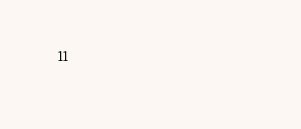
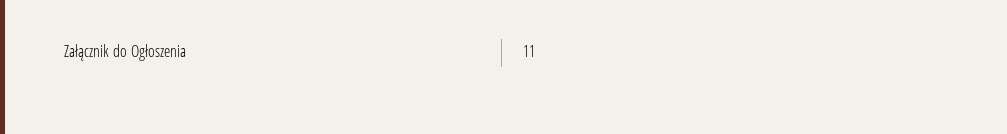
+ Załącznik do Ogłoszenia

